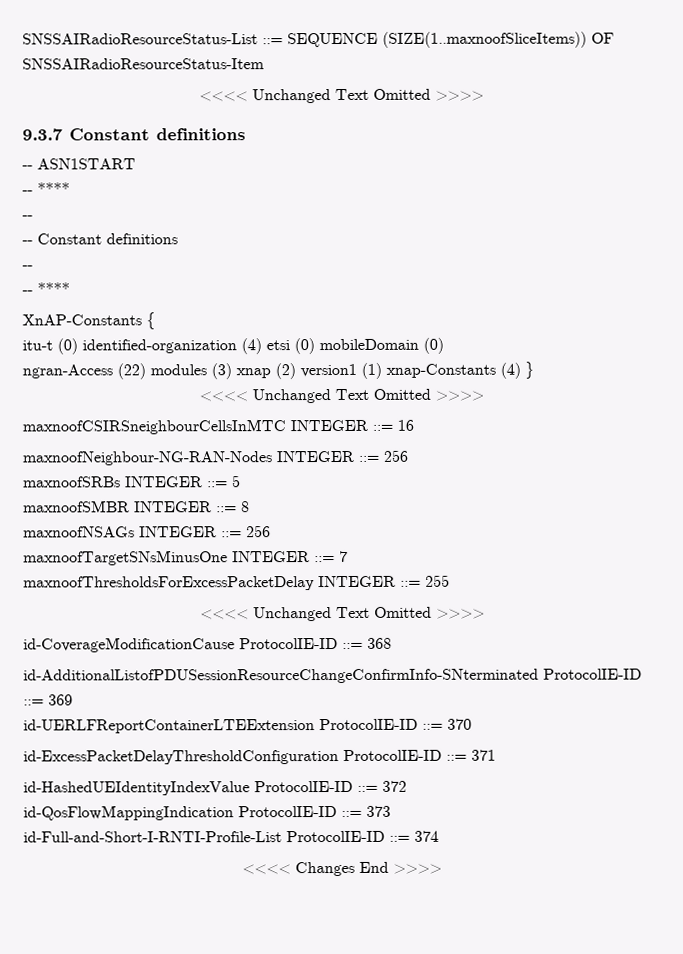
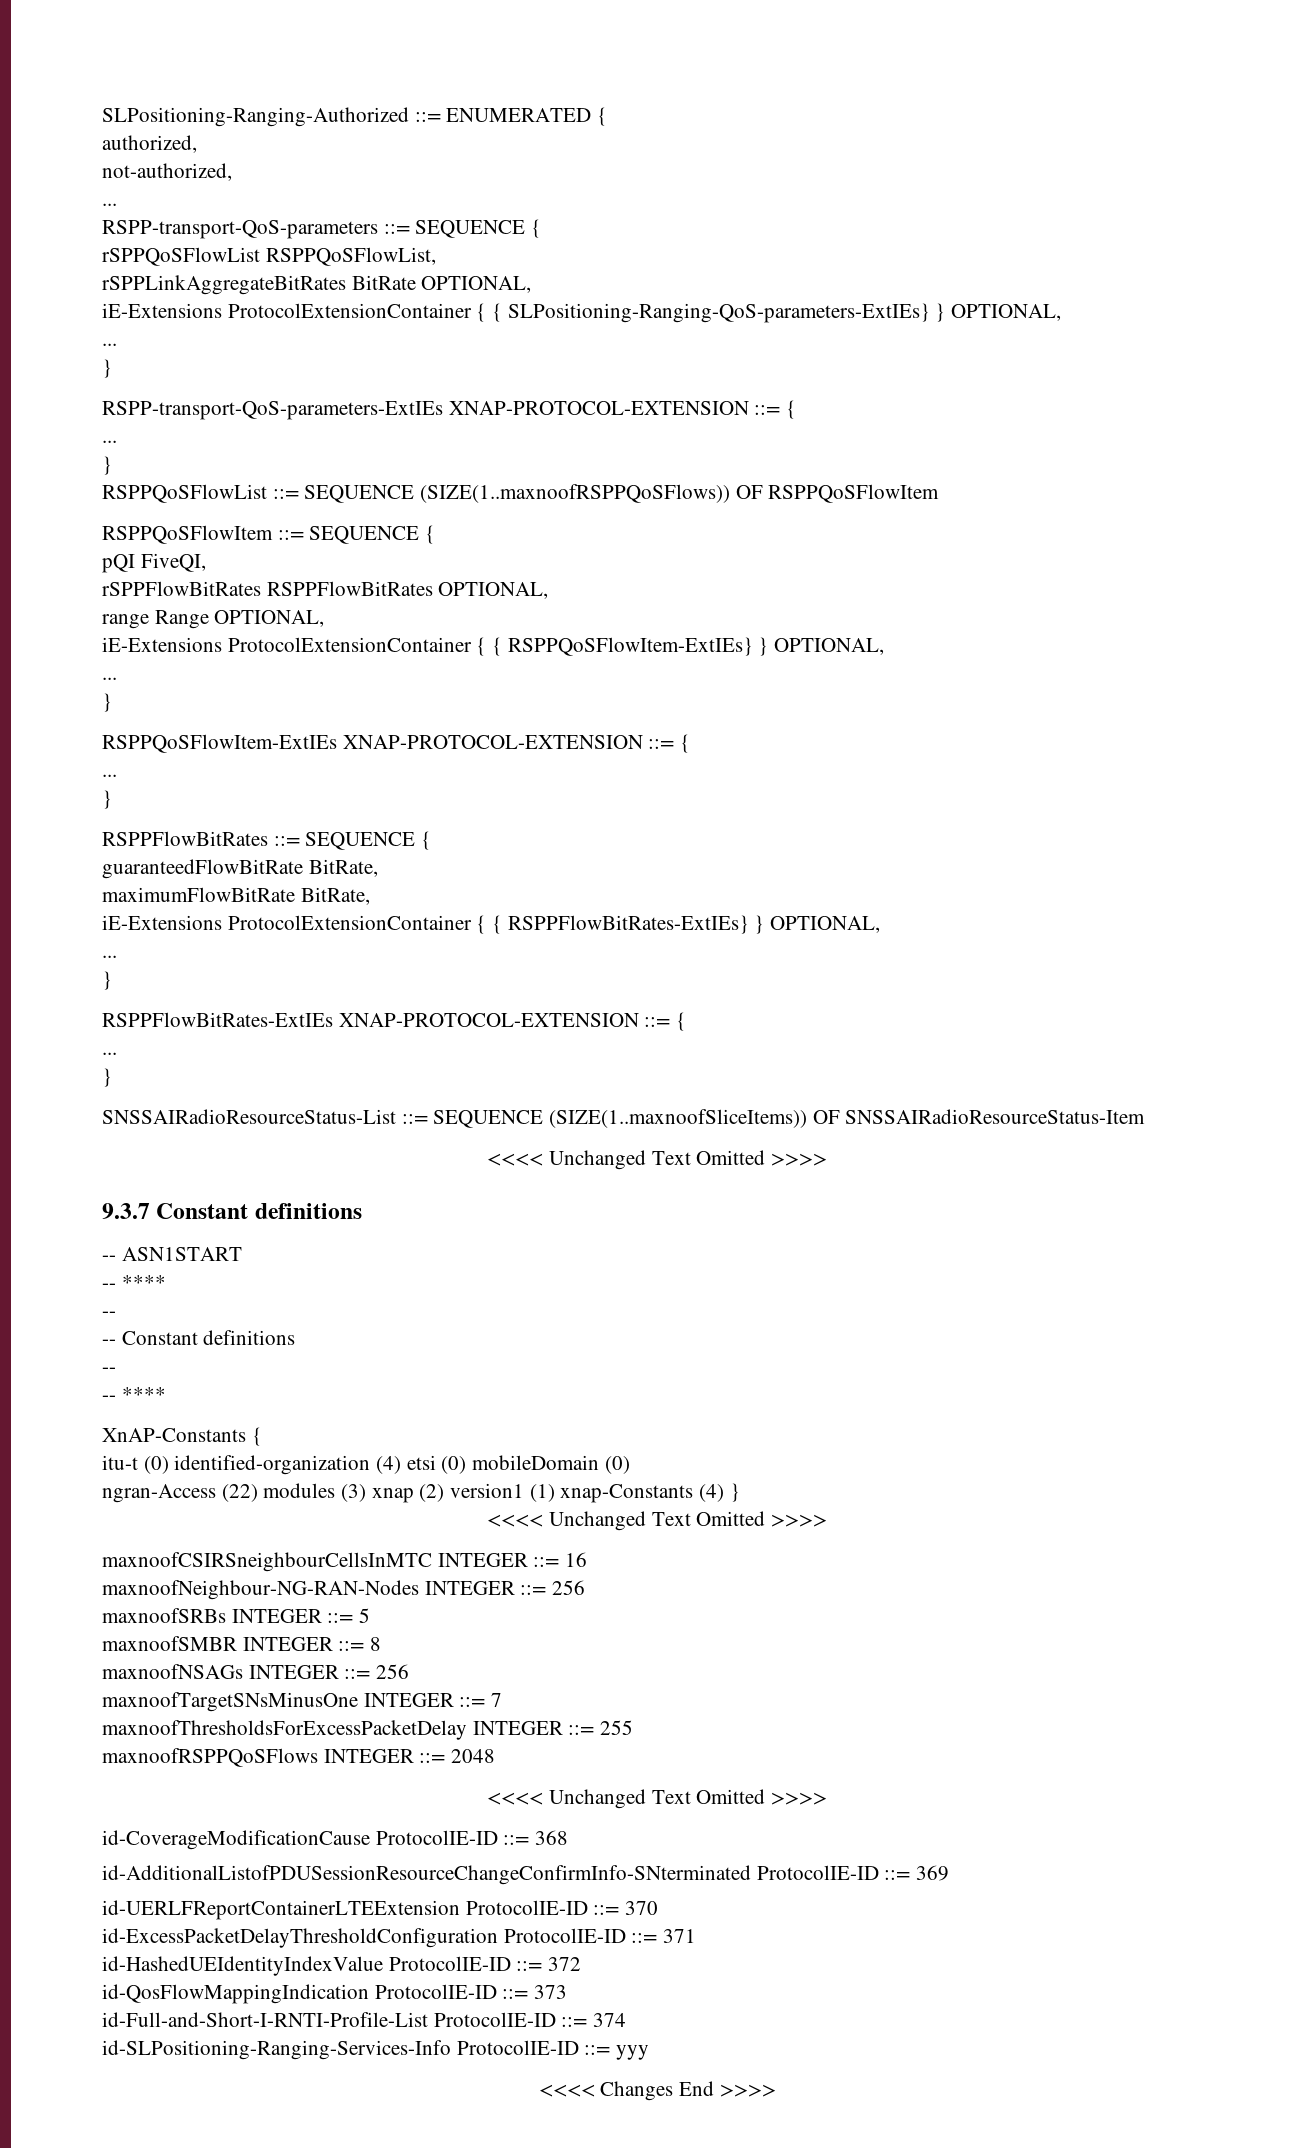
+ SLPositioning-Ranging-Authorized ::= ENUMERATED {
+ authorized,
+ not-authorized,
+ ...
+ RSPP-transport-QoS-parameters ::= SEQUENCE {
+ rSPPQoSFlowList RSPPQoSFlowList,
+ rSPPLinkAggregateBitRates BitRate OPTIONAL,
+ iE-Extensions ProtocolExtensionContainer { { SLPositioning-Ranging-QoS-parameters-ExtIEs} } OPTIONAL,
+ ...
+ }
+ RSPP-transport-QoS-parameters-ExtIEs XNAP-PROTOCOL-EXTENSION ::= {
+ ...
+ }
+ RSPPQoSFlowList ::= SEQUENCE (SIZE(1..maxnoofRSPPQoSFlows)) OF RSPPQoSFlowItem
+ RSPPQoSFlowItem ::= SEQUENCE {
+ pQI FiveQI,
+ rSPPFlowBitRates RSPPFlowBitRates OPTIONAL,
+ range Range OPTIONAL,
+ iE-Extensions ProtocolExtensionContainer { { RSPPQoSFlowItem-ExtIEs} } OPTIONAL,
+ ...
+ }
+ RSPPQoSFlowItem-ExtIEs XNAP-PROTOCOL-EXTENSION ::= {
+ ...
+ }
+ RSPPFlowBitRates ::= SEQUENCE {
+ guaranteedFlowBitRate BitRate,
+ maximumFlowBitRate BitRate,
+ iE-Extensions ProtocolExtensionContainer { { RSPPFlowBitRates-ExtIEs} } OPTIONAL,
+ ...
+ }
+ RSPPFlowBitRates-ExtIEs XNAP-PROTOCOL-EXTENSION ::= {
+ ...
+ }
+ maxnoofRSPPQoSFlows INTEGER ::= 2048
+ id-SLPositioning-Ranging-Services-Info ProtocolIE-ID ::= yyy

